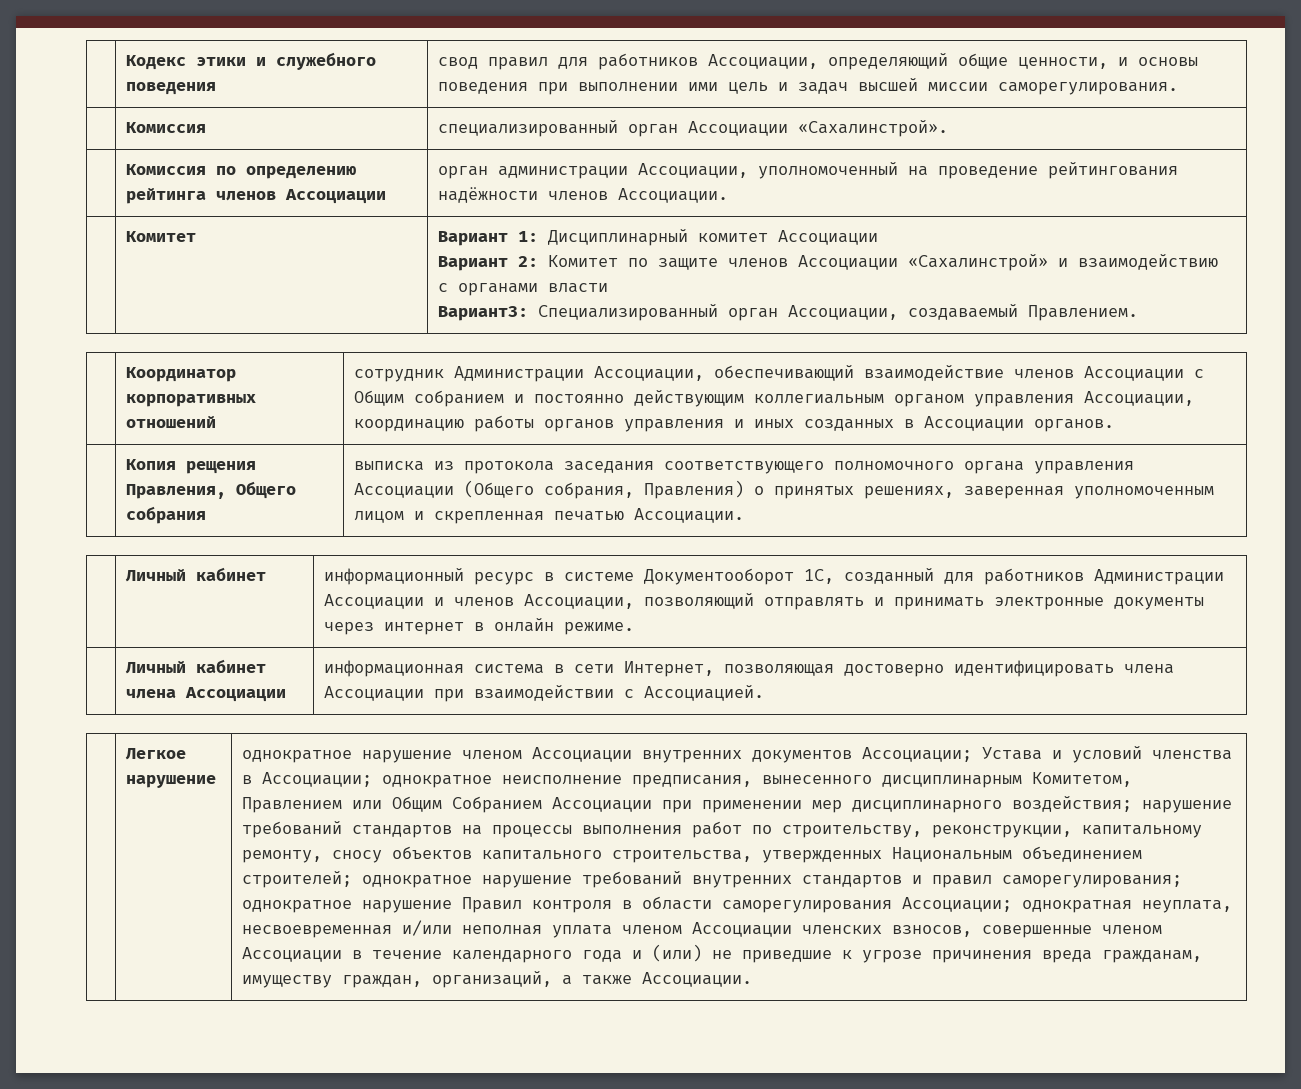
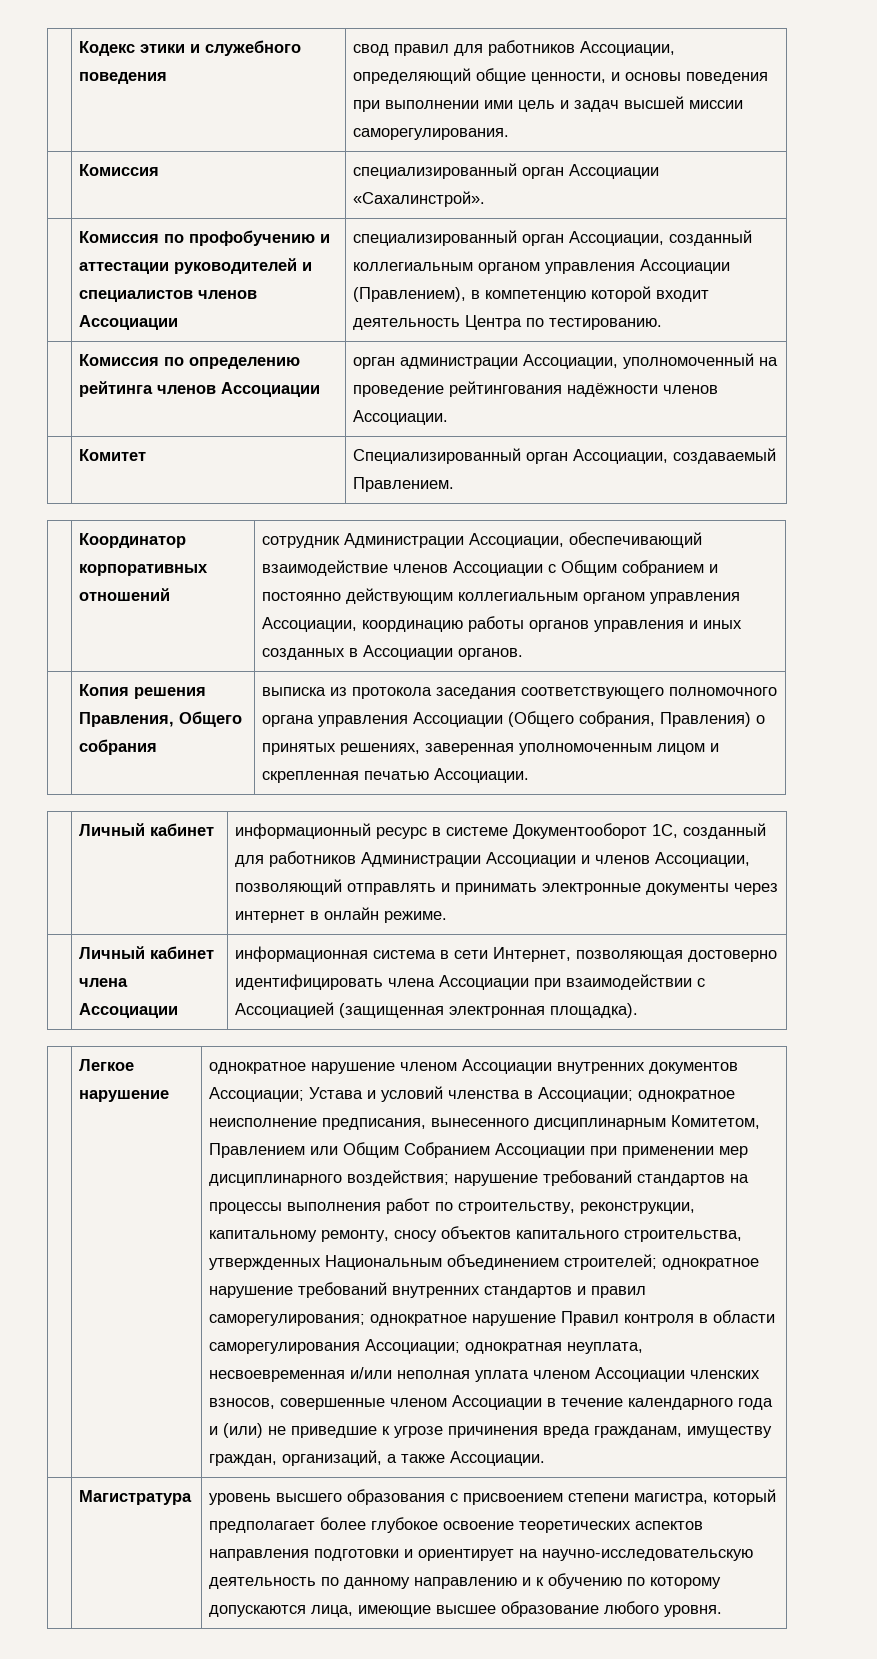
+ | Комиссия по профобучению и аттестации руководителей и специалистов членов Ассоциации | специализированный орган Ассоциации, созданный коллегиальным органом управления Ассоциации (Правлением), в компетенцию которой входит деятельность Центра по тестированию.
- | Комитет | Вариант 1: Дисциплинарный комитет Ассоциации
- Вариант 2: Комитет по защите членов Ассоциации «Сахалинстрой» и взаимодействию с органами власти
- Вариант3: Специализированный орган Ассоциации, создаваемый Правлением.
+ | Комитет | Специализированный орган Ассоциации, создаваемый Правлением.
- | Копия рещения Правления, Общего собрания | выписка из протокола заседания соответствующего полномочного органа управления Ассоциации (Общего собрания, Правления) о принятых решениях, заверенная уполномоченным лицом и скрепленная печатью Ассоциации.
+ | Копия решения Правления, Общего собрания | выписка из протокола заседания соответствующего полномочного органа управления Ассоциации (Общего собрания, Правления) о принятых решениях, заверенная уполномоченным лицом и скрепленная печатью Ассоциации.
- | Личный кабинет члена Ассоциации | информационная система в сети Интернет, позволяющая достоверно идентифицировать члена Ассоциации при взаимодействии с Ассоциацией.
+ | Личный кабинет члена Ассоциации | информационная система в сети Интернет, позволяющая достоверно идентифицировать члена Ассоциации при взаимодействии с Ассоциацией (защищенная электронная площадка).
+ | Магистратура | уровень высшего образования с присвоением степени магистра, который предполагает более глубокое освоение теоретических аспектов направления подготовки и ориентирует на научно-исследовательскую деятельность по данному направлению и к обучению по которому допускаются лица, имеющие высшее образование любого уровня.

